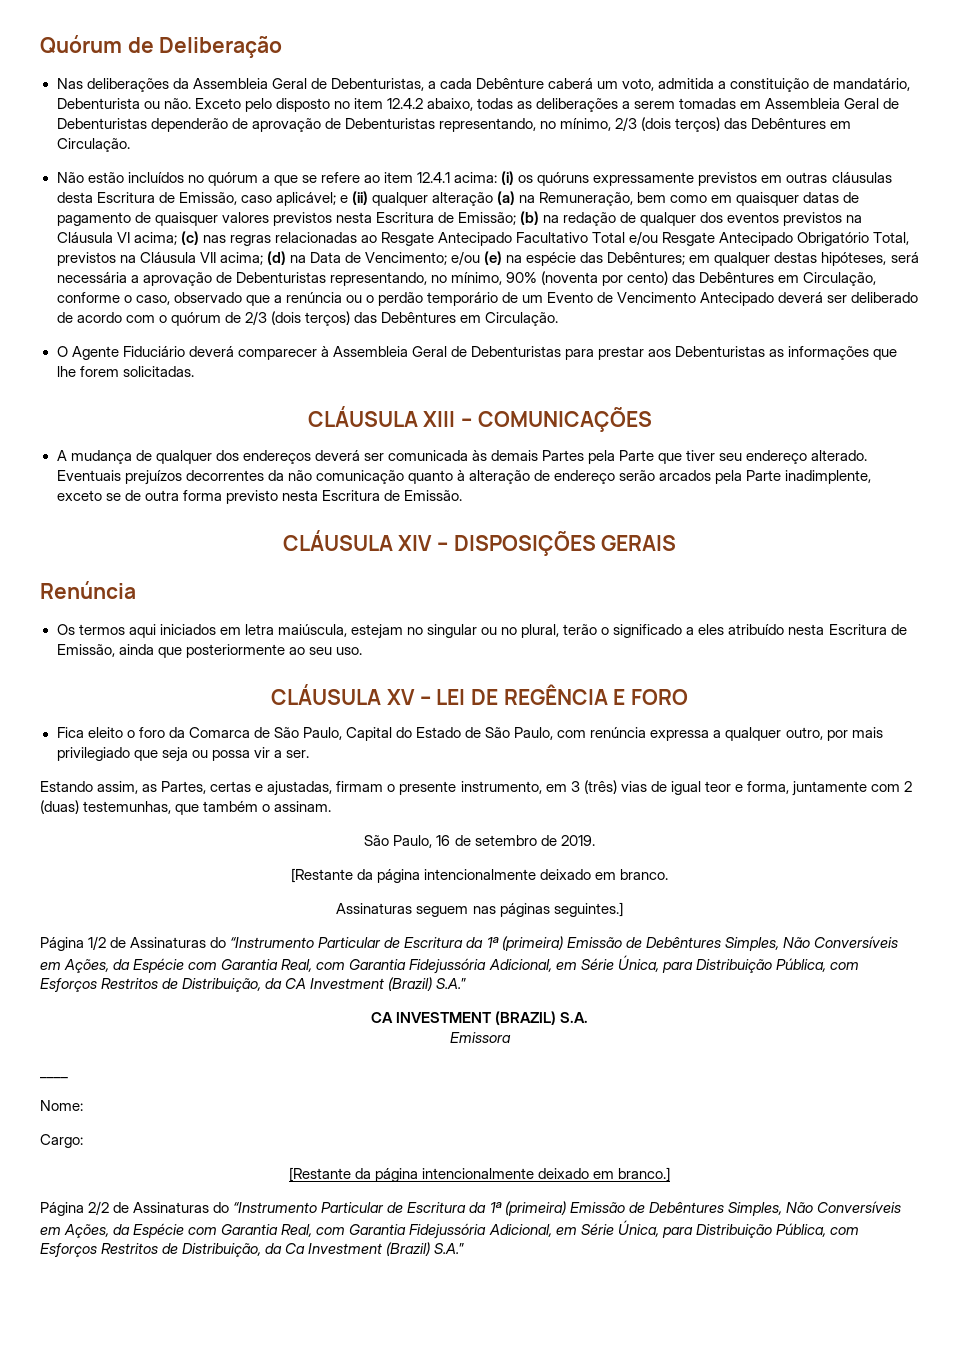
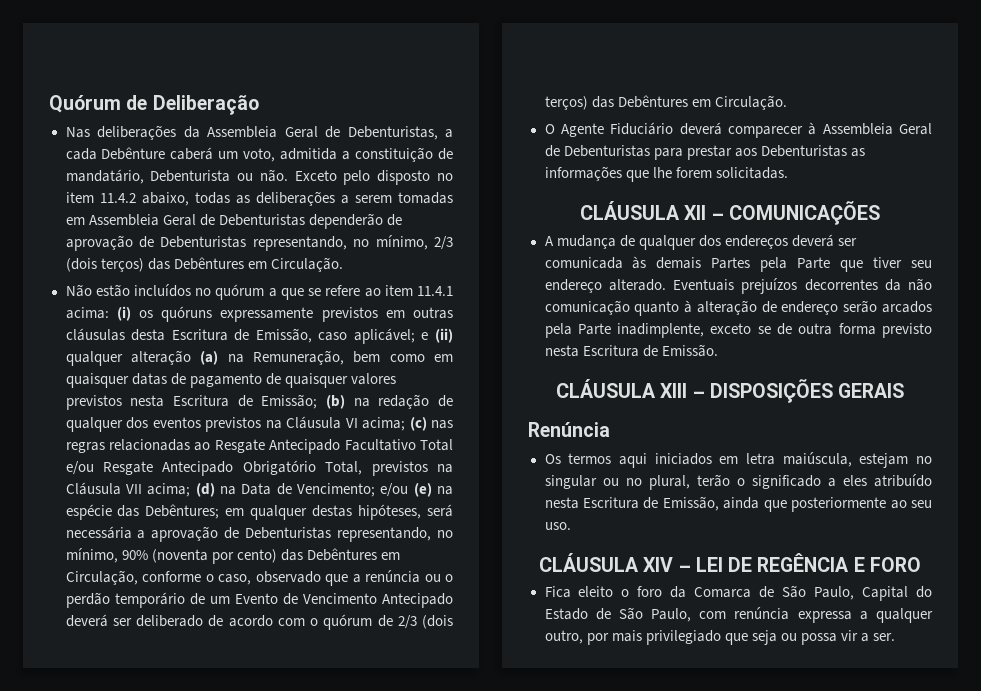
- Exceto pelo disposto no item 12.4.2 abaixo, todas as deliberações a serem tomadas em Assembleia Geral de Debenturistas dependerão de aprovação de Debenturistas representando, no mínimo, 2/3 (dois terços) das Debêntures em Circulação.
+ Exceto pelo disposto no item 11.4.2 abaixo, todas as deliberações a serem tomadas em Assembleia Geral de Debenturistas dependerão de aprovação de Debenturistas representando, no mínimo, 2/3 (dois terços) das Debêntures em Circulação.
- Não estão incluídos no quórum a que se refere ao item 12.4.1 acima:
+ Não estão incluídos no quórum a que se refere ao item 11.4.1 acima:
- CLÁUSULA XIII – COMUNICAÇÕES
+ CLÁUSULA XII – COMUNICAÇÕES
- CLÁUSULA XIV – DISPOSIÇÕES GERAIS
+ CLÁUSULA XIII – DISPOSIÇÕES GERAIS
- CLÁUSULA XV – LEI DE REGÊNCIA E FORO
+ CLÁUSULA XIV – LEI DE REGÊNCIA E FORO
- Estando assim, as Partes, certas e ajustadas, firmam o presente instrumento, em 3 (três) vias de igual teor e forma, juntamente com 2 (duas) testemunhas, que também o assinam.
- São Paulo, 16 de setembro de 2019.
- [Restante da página intencionalmente deixado em branco.
- Assinaturas seguem nas páginas seguintes.]
- Página 1/2 de Assinaturas do “Instrumento Particular de Escritura da 1ª (primeira) Emissão de Debêntures Simples, Não Conversíveis em Ações, da Espécie com Garantia Real, com Garantia Fidejussória Adicional, em Série Única, para Distribuição Pública, com Esforços Restritos de Distribuição, da CA Investment (Brazil) S.A.”
- CA INVESTMENT (BRAZIL) S.A.
- Emissora
- ____
- Nome:
- Cargo:
- [Restante da página intencionalmente deixado em branco.]
- Página 2/2 de Assinaturas do “Instrumento Particular de Escritura da 1ª (primeira) Emissão de Debêntures Simples, Não Conversíveis em Ações, da Espécie com Garantia Real, com Garantia Fidejussória Adicional, em Série Única, para Distribuição Pública, com Esforços Restritos de Distribuição, da Ca Investment (Brazil) S.A.”

